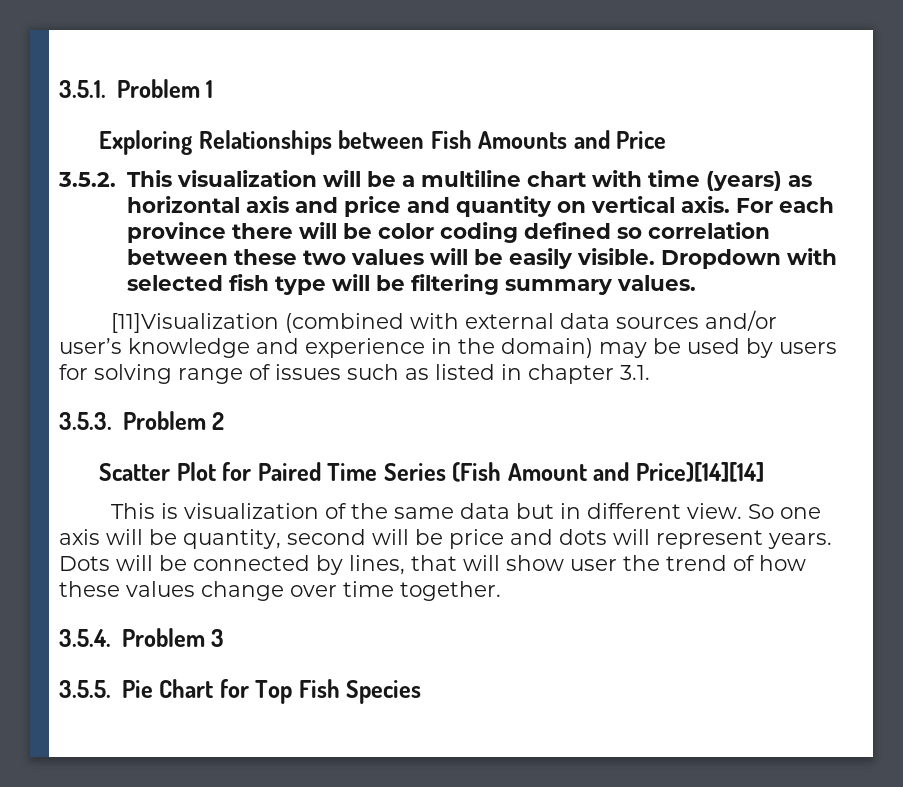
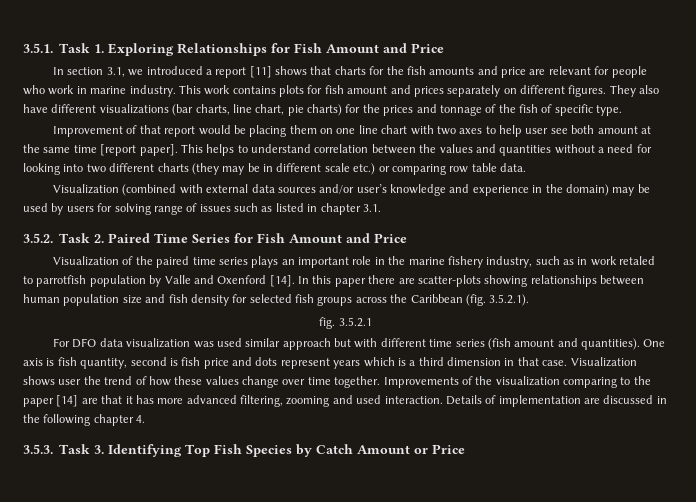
- 3.5.1. Problem 1
- Exploring Relationships between Fish Amounts and Price
- 3.5.2. This visualization will be a multiline chart with time (years) as horizontal axis and price and quantity on vertical axis. For each province there will be color coding defined so correlation between these two values will be easily visible. Dropdown with selected fish type will be filtering summary values.
- [11]Visualization (combined with external data sources and/or user’s knowledge and experience in the domain) may be used by users for solving range of issues such as listed in chapter 3.1.
+ 3.5.1. Task 1. Exploring Relationships for Fish Amount and Price
+ In section 3.1, we introduced a report [11] shows that charts for the fish amounts and price are relevant for people who work in marine industry. This work contains plots for fish amount and prices separately on different figures. They also have different visualizations (bar charts, line chart, pie charts) for the prices and tonnage of the fish of specific type.
+ Improvement of that report would be placing them on one line chart with two axes to help user see both amount at the same time [report paper]. This helps to understand correlation between the values and quantities without a need for looking into two different charts (they may be in different scale etc.) or comparing row table data.
+ Visualization (combined with external data sources and/or user’s knowledge and experience in the domain) may be used by users for solving range of issues such as listed in chapter 3.1.
- 3.5.3. Problem 2
- Scatter Plot for Paired Time Series (Fish Amount and Price)[14][14]
- This is visualization of the same data but in different view. So one axis will be quantity, second will be price and dots will represent years. Dots will be connected by lines, that will show user the trend of how these values change over time together.
- 3.5.4. Problem 3
- 3.5.5. Pie Chart for Top Fish Species
+ 3.5.2. Task 2. Paired Time Series for Fish Amount and Price
+ Visualization of the paired time series plays an important role in the marine fishery industry, such as in work retaled to parrotfish population by Valle and Oxenford [14]. In this paper there are scatter-plots showing relationships between human population size and fish density for selected fish groups across the Caribbean (fig. 3.5.2.1).
+ fig. 3.5.2.1
+ For DFO data visualization was used similar approach but with different time series (fish amount and quantities). One axis is fish quantity, second is fish price and dots represent years which is a third dimension in that case. Visualization shows user the trend of how these values change over time together. Improvements of the visualization comparing to the paper [14] are that it has more advanced filtering, zooming and used interaction. Details of implementation are discussed in the following chapter 4.
+ 3.5.3. Task 3. Identifying Top Fish Species by Catch Amount or Price

